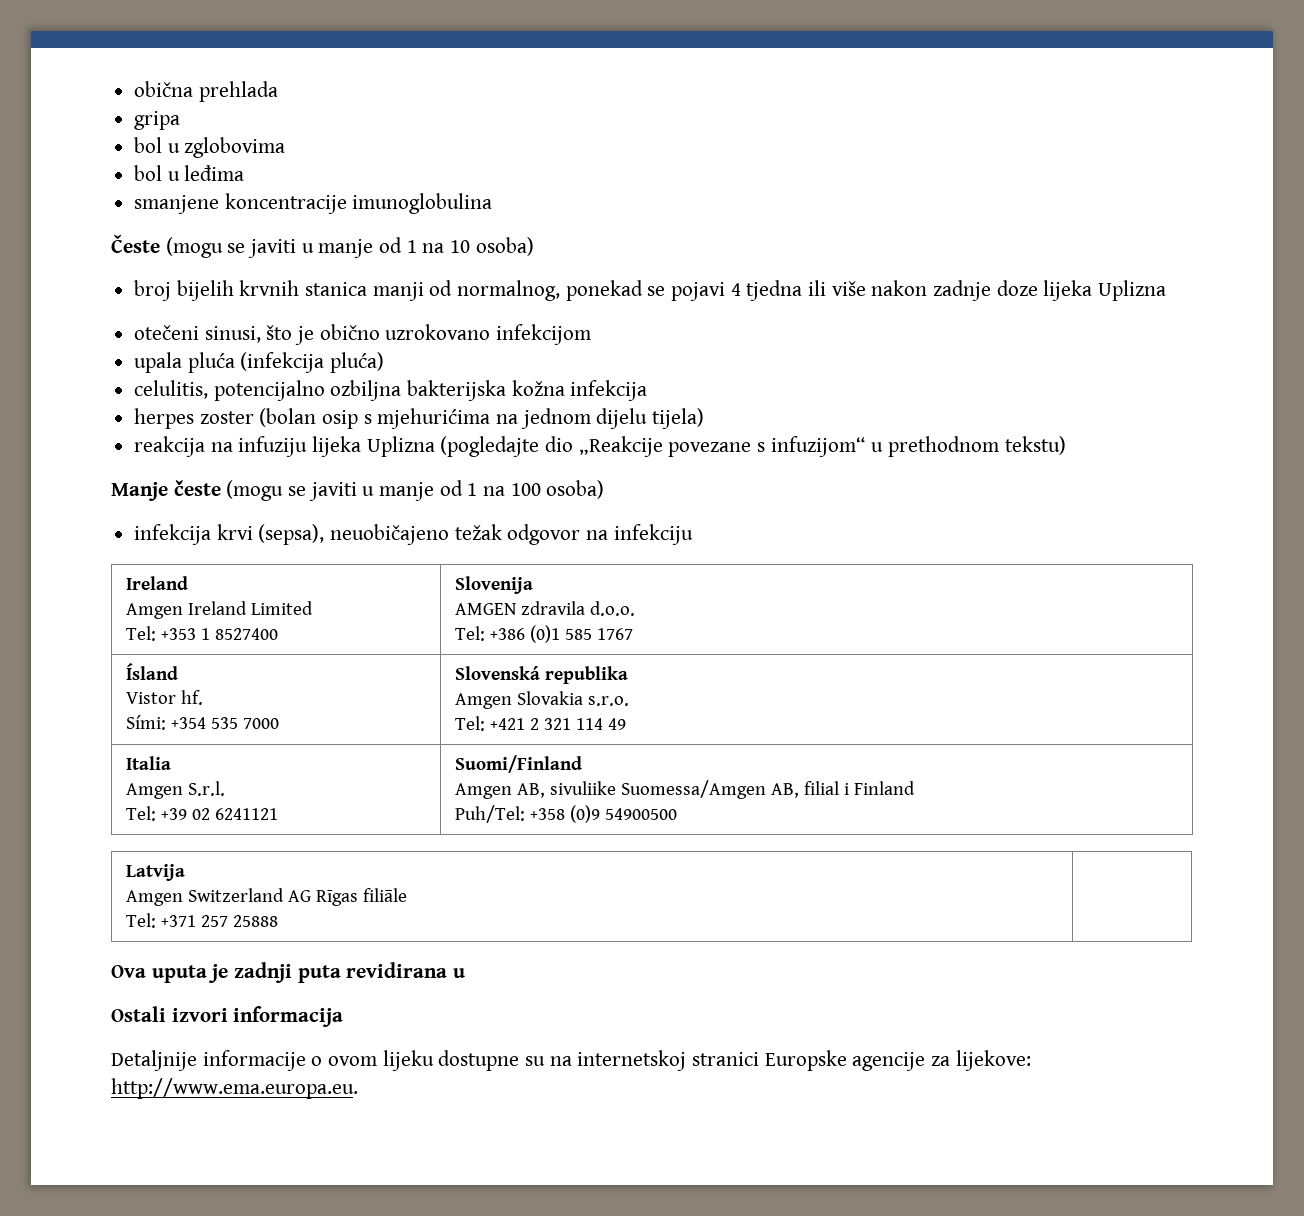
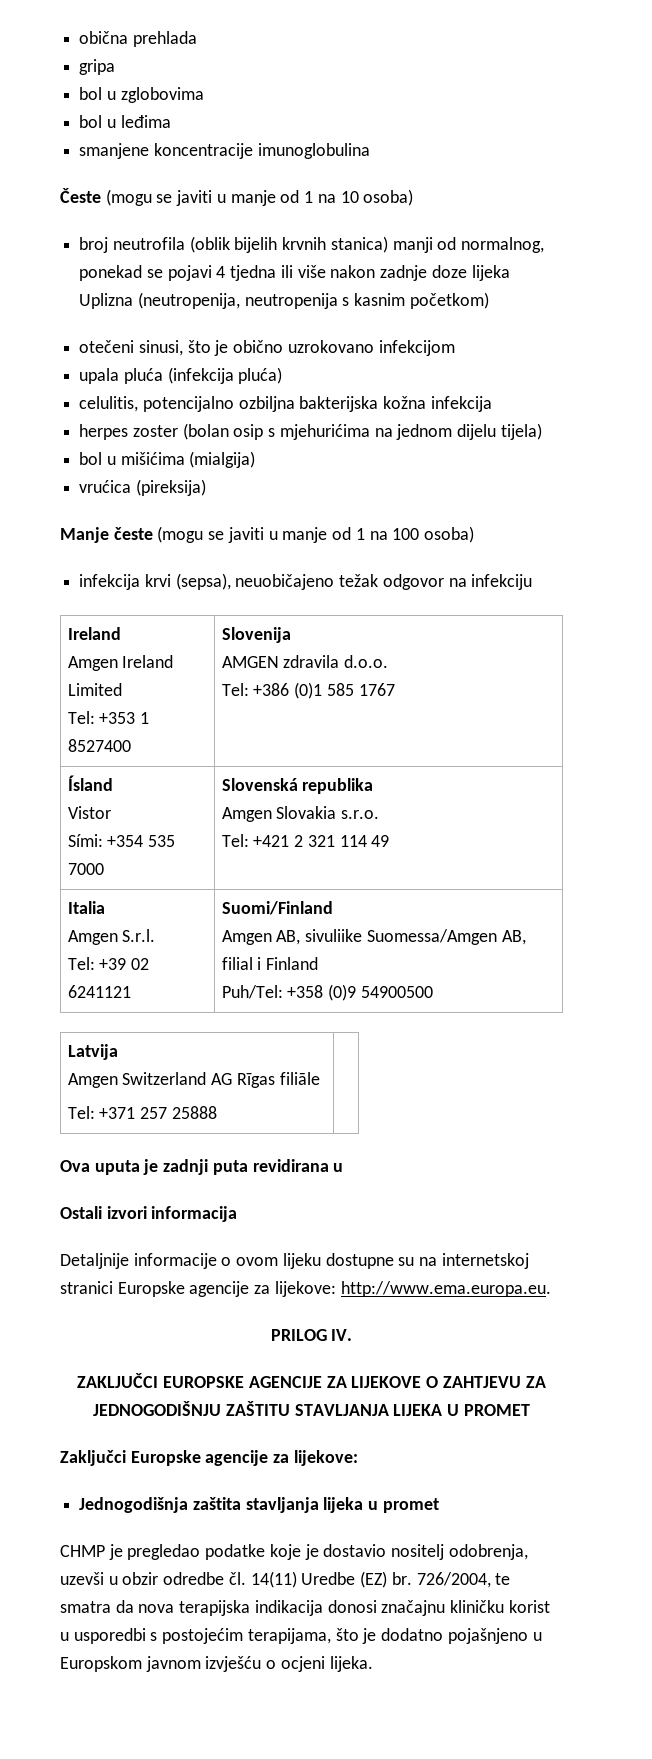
- broj bijelih krvnih stanica manji od normalnog, ponekad se pojavi 4 tjedna ili više nakon zadnje doze lijeka Uplizna
+ broj neutrofila (oblik bijelih krvnih stanica) manji od normalnog, ponekad se pojavi 4 tjedna ili više nakon zadnje doze lijeka Uplizna (neutropenija, neutropenija s kasnim početkom)
- reakcija na infuziju lijeka Uplizna (pogledajte dio „Reakcije povezane s infuzijom“ u prethodnom tekstu)
+ bol u mišićima (mialgija)
+ vrućica (pireksija)
  Ísland
- Vistor hf.
+ Vistor
+ PRILOG IV.
+ ZAKLJUČCI EUROPSKE AGENCIJE ZA LIJEKOVE O ZAHTJEVU ZA JEDNOGODIŠNJU ZAŠTITU STAVLJANJA LIJEKA U PROMET
+ Zaključci Europske agencije za lijekove:
+ Jednogodišnja zaštita stavljanja lijeka u promet
+ CHMP je pregledao podatke koje je dostavio nositelj odobrenja, uzevši u obzir odredbe čl. 14(11) Uredbe (EZ) br. 726/2004, te smatra da nova terapijska indikacija donosi značajnu kliničku korist u usporedbi s postojećim terapijama, što je dodatno pojašnjeno u Europskom javnom izvješću o ocjeni lijeka.

